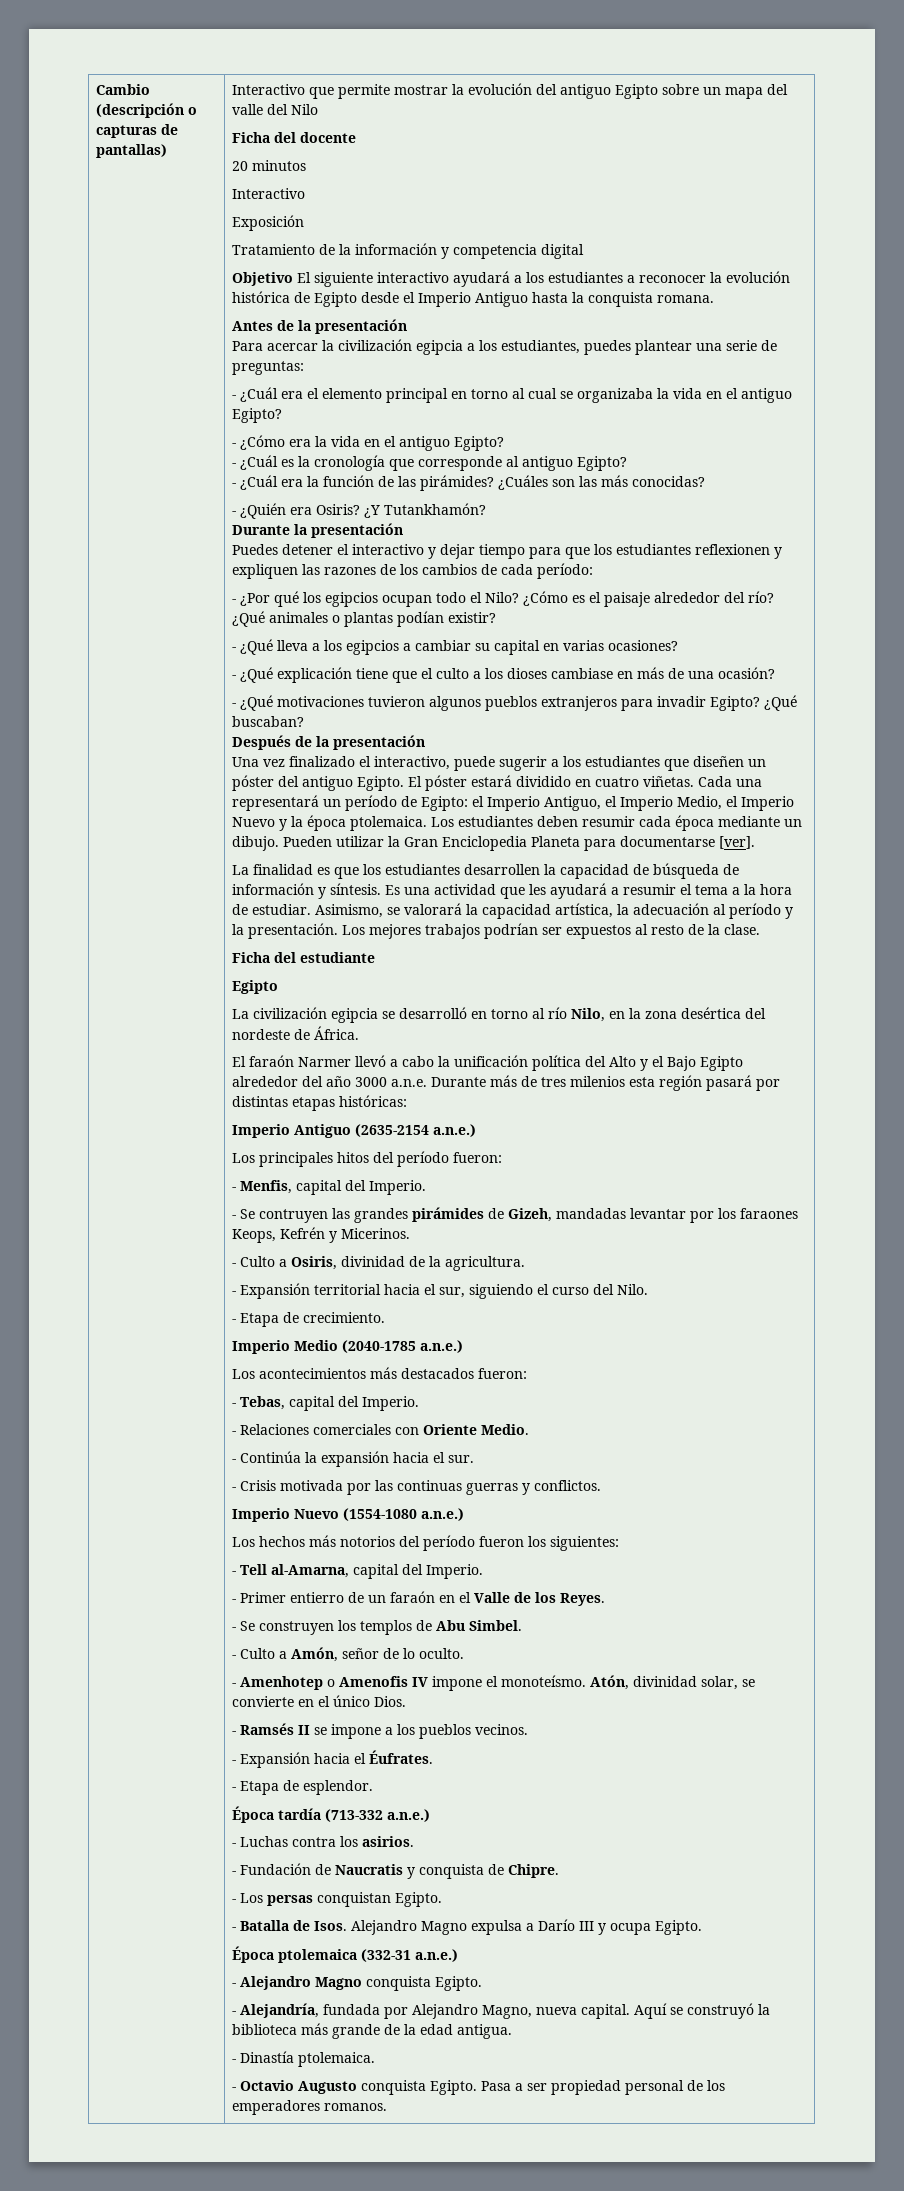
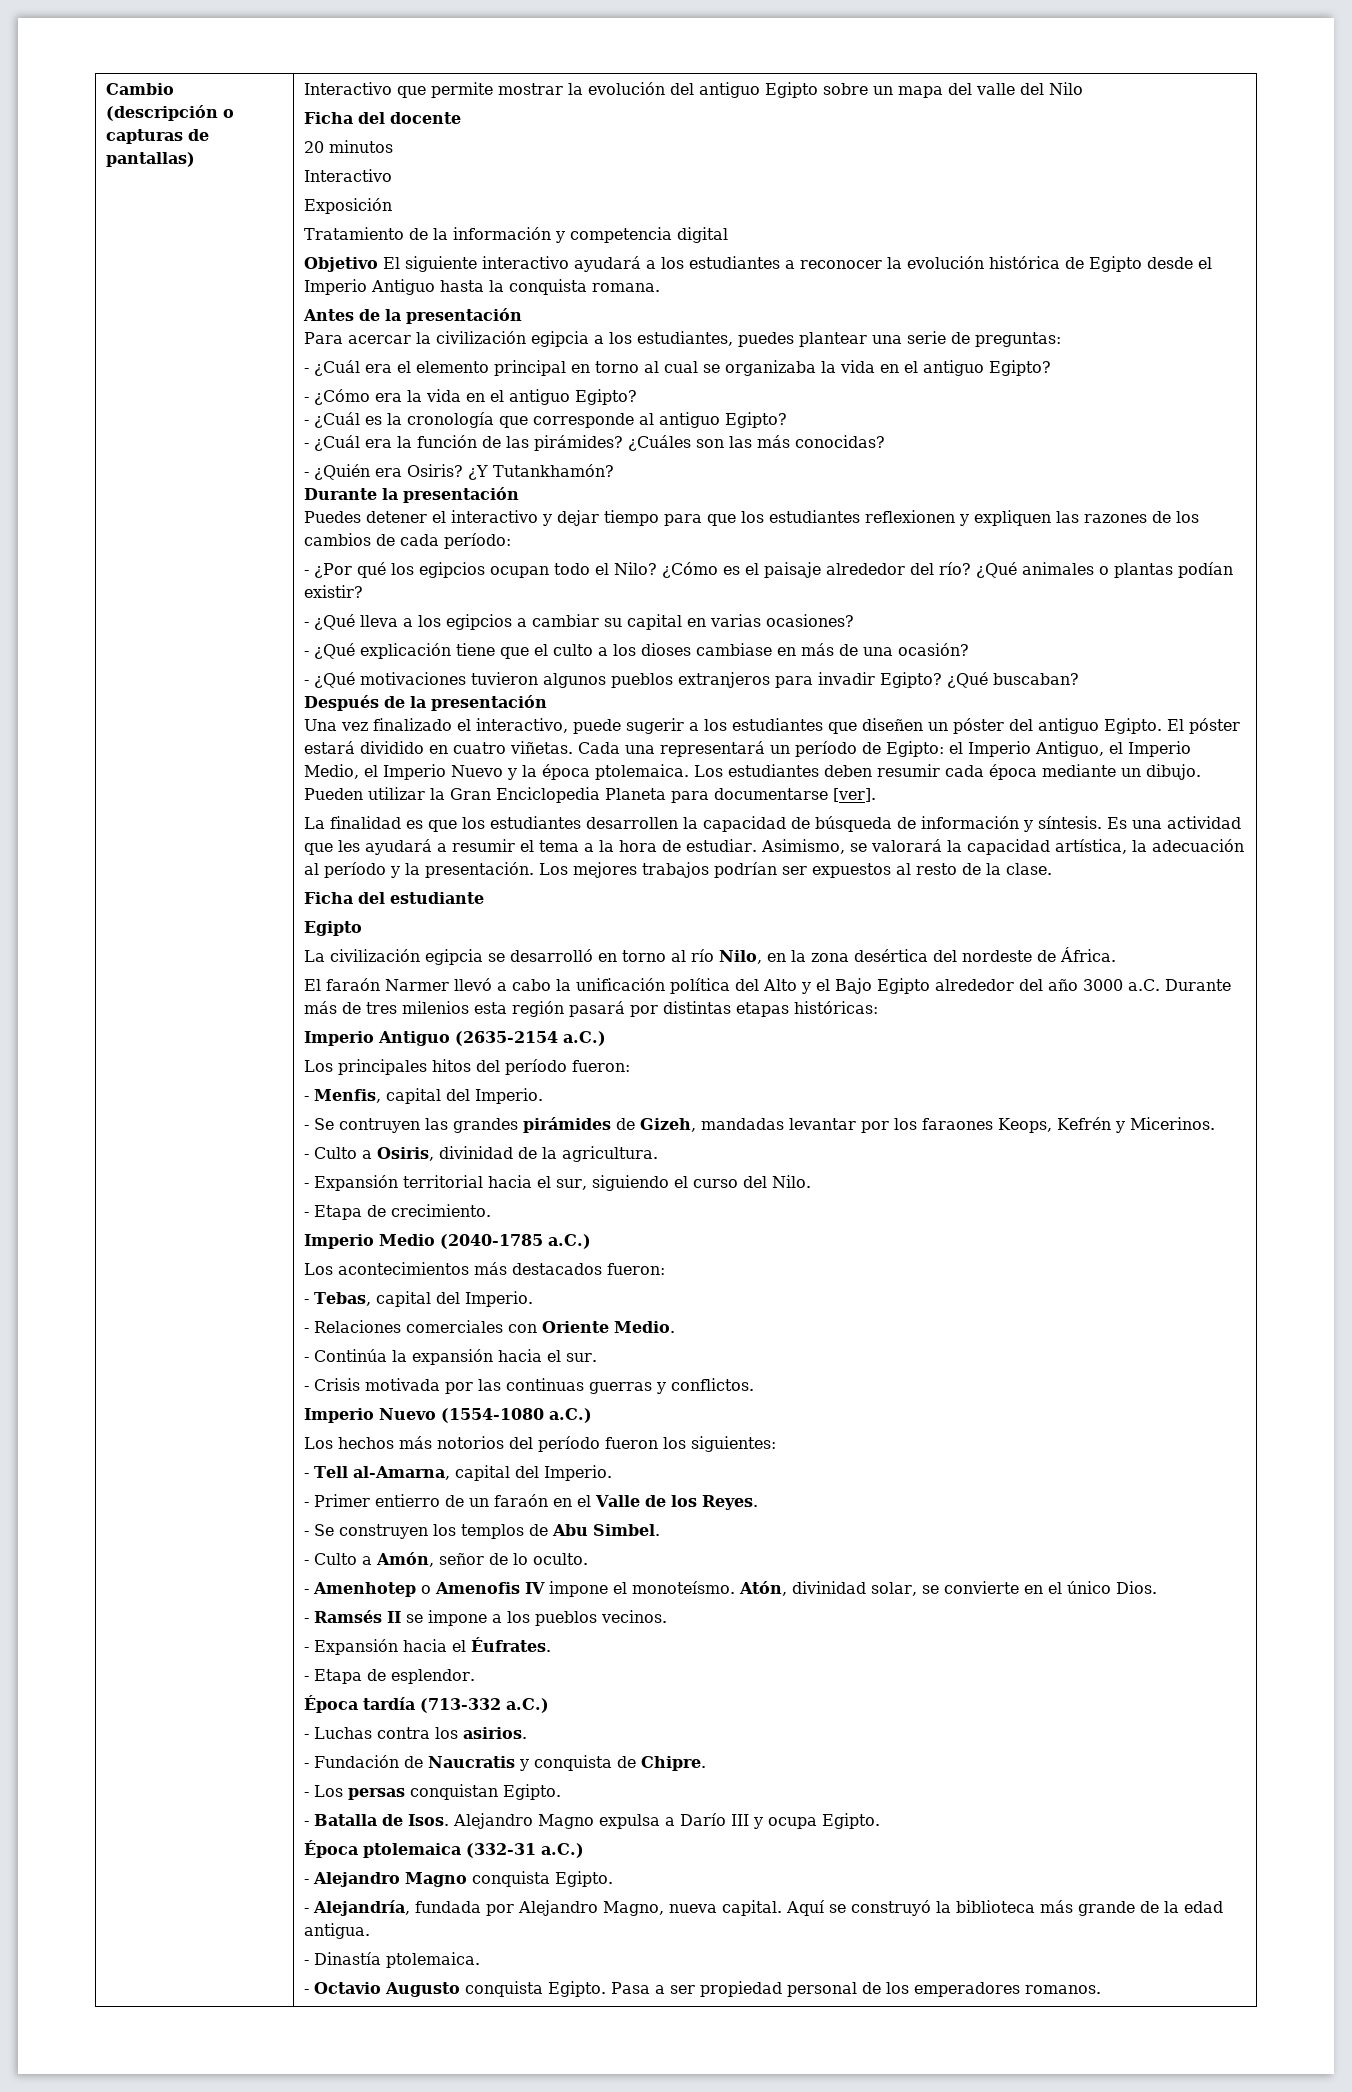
- El faraón Narmer llevó a cabo la unificación política del Alto y el Bajo Egipto alrededor del año 3000 a.n.e. Durante más de tres milenios esta región pasará por distintas etapas históricas:
+ El faraón Narmer llevó a cabo la unificación política del Alto y el Bajo Egipto alrededor del año 3000 a.C. Durante más de tres milenios esta región pasará por distintas etapas históricas:
- Imperio Antiguo (2635-2154 a.n.e.)
+ Imperio Antiguo (2635-2154 a.C.)
- Imperio Medio (2040-1785 a.n.e.)
+ Imperio Medio (2040-1785 a.C.)
- Imperio Nuevo (1554-1080 a.n.e.)
+ Imperio Nuevo (1554-1080 a.C.)
- Época tardía (713-332 a.n.e.)
+ Época tardía (713-332 a.C.)
- Época ptolemaica (332-31 a.n.e.)
+ Época ptolemaica (332-31 a.C.)

